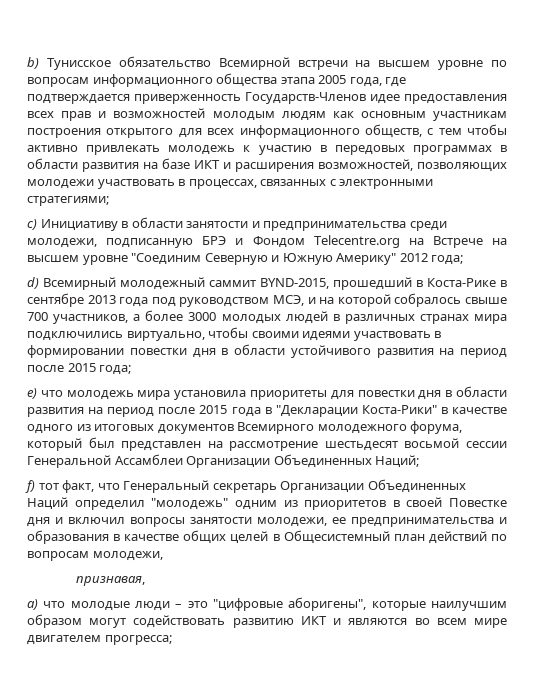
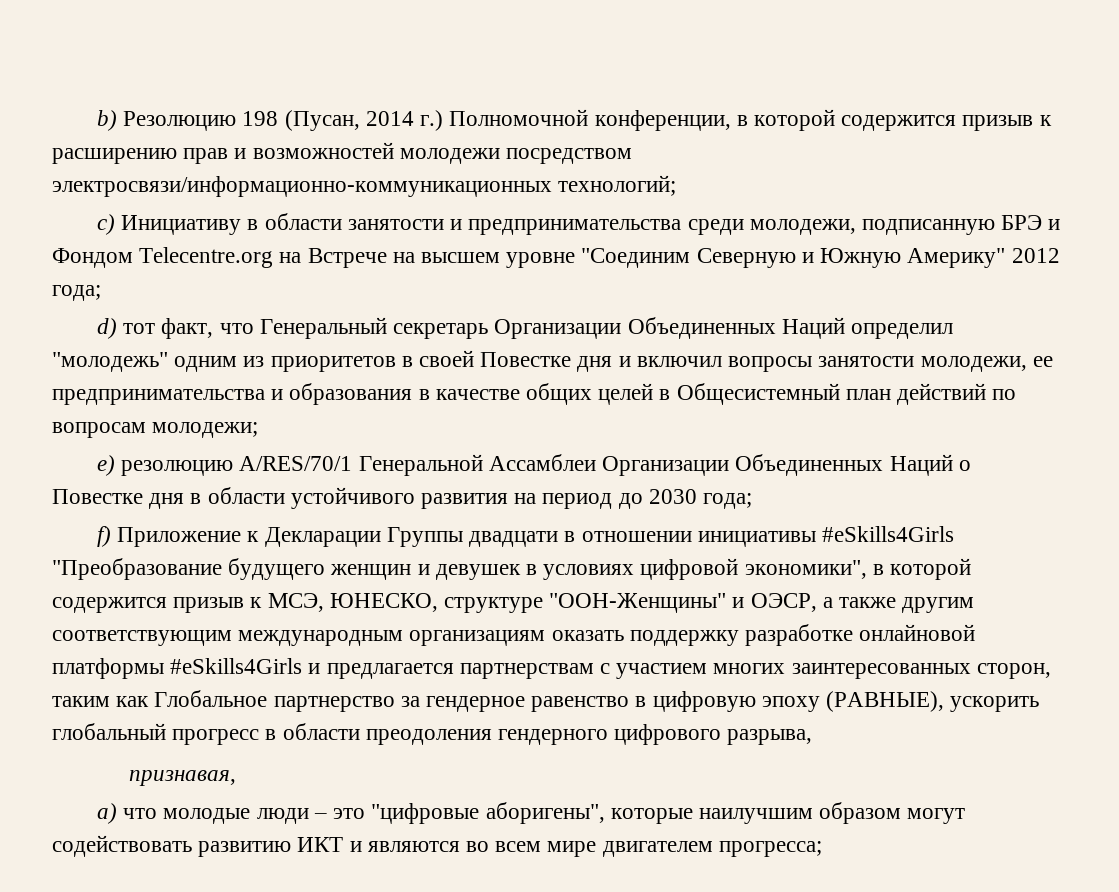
- b) Тунисское обязательство Всемирной встречи на высшем уровне по вопросам информационного общества этапа 2005 года, где подтверждается приверженность Государств-Членов идее предоставления всех прав и возможностей молодым людям как основным участникам построения открытого для всех информационного обществ, с тем чтобы активно привлекать молодежь к участию в передовых программах в области развития на базе ИКТ и расширения возможностей, позволяющих молодежи участвовать в процессах, связанных с электронными стратегиями;
+ b) Резолюцию 198 (Пусан, 2014 г.) Полномочной конференции, в которой содержится призыв к расширению прав и возможностей молодежи посредством электросвязи/информационно-коммуникационных технологий;
- d) Всемирный молодежный саммит BYND-2015, прошедший в Коста-Рике в сентябре 2013 года под руководством МСЭ, и на которой собралось свыше 700 участников, а более 3000 молодых людей в различных странах мира подключились виртуально, чтобы своими идеями участвовать в формировании повестки дня в области устойчивого развития на период после 2015 года;
- e) что молодежь мира установила приоритеты для повестки дня в области развития на период после 2015 года в "Декларации Коста-Рики" в качестве одного из итоговых документов Всемирного молодежного форума, который был представлен на рассмотрение шестьдесят восьмой сессии Генеральной Ассамблеи Организации Объединенных Наций;
- f) тот факт, что Генеральный секретарь Организации Объединенных Наций определил "молодежь" одним из приоритетов в своей Повестке дня и включил вопросы занятости молодежи, ее предпринимательства и образования в качестве общих целей в Общесистемный план действий по вопросам молодежи,
+ d) тот факт, что Генеральный секретарь Организации Объединенных Наций определил "молодежь" одним из приоритетов в своей Повестке дня и включил вопросы занятости молодежи, ее предпринимательства и образования в качестве общих целей в Общесистемный план действий по вопросам молодежи;
+ e) резолюцию A/RES/70/1 Генеральной Ассамблеи Организации Объединенных Наций о Повестке дня в области устойчивого развития на период до 2030 года;
+ f) Приложение к Декларации Группы двадцати в отношении инициативы #eSkills4Girls "Преобразование будущего женщин и девушек в условиях цифровой экономики", в которой содержится призыв к МСЭ, ЮНЕСКО, структуре "ООН-Женщины" и ОЭСР, а также другим соответствующим международным организациям оказать поддержку разработке онлайновой платформы #eSkills4Girls и предлагается партнерствам с участием многих заинтересованных сторон, таким как Глобальное партнерство за гендерное равенство в цифровую эпоху (РАВНЫЕ), ускорить глобальный прогресс в области преодоления гендерного цифрового разрыва,

